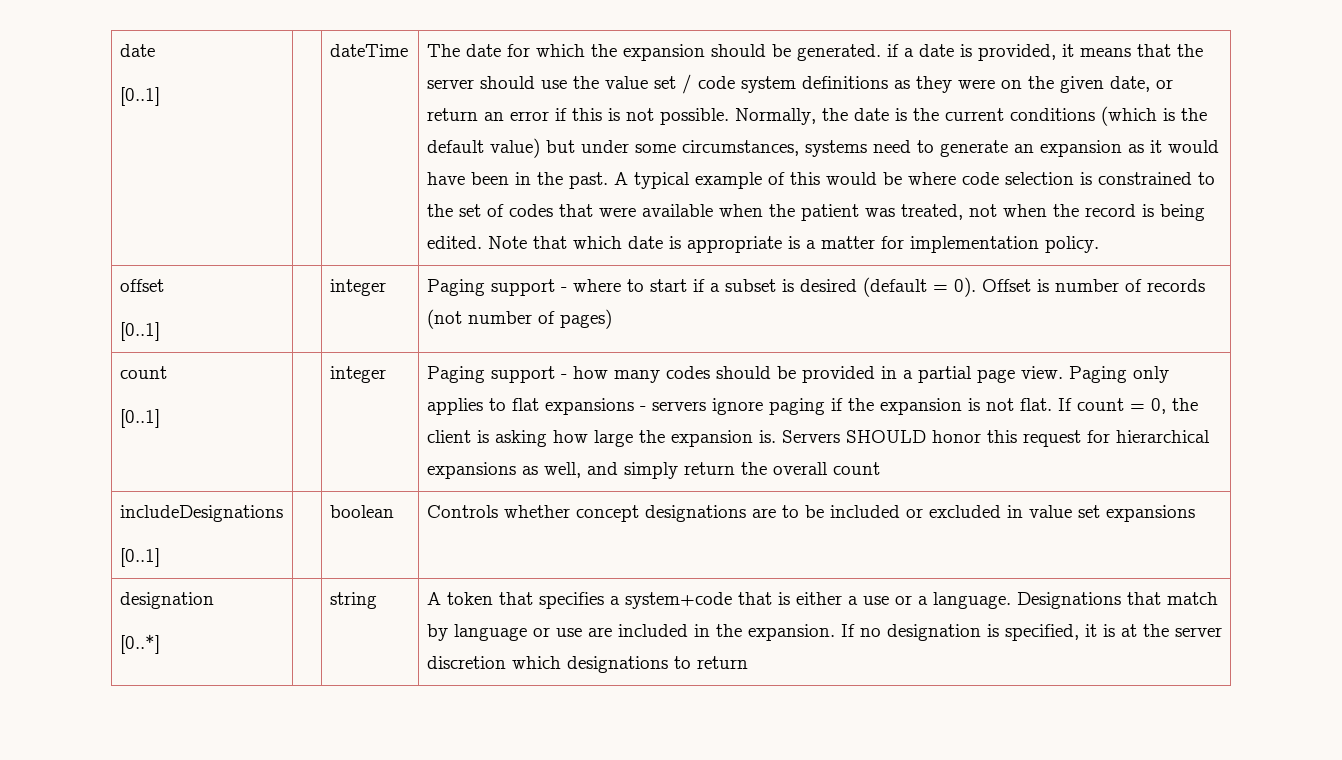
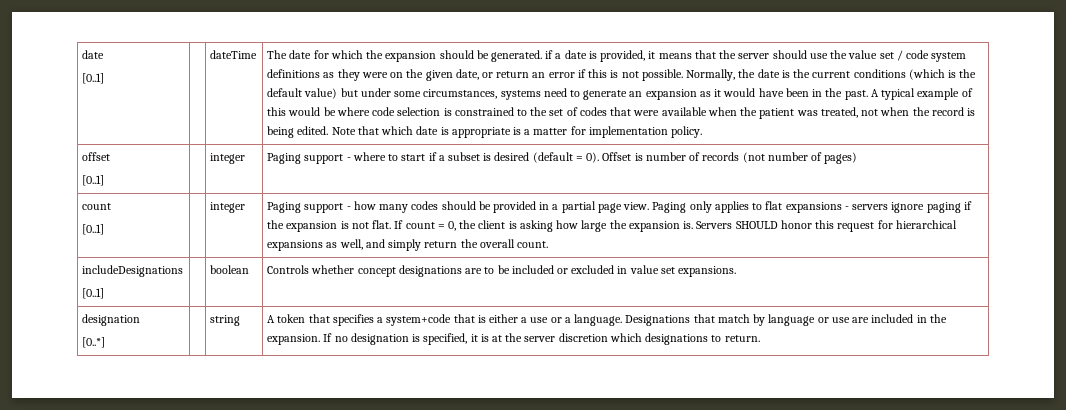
- Servers SHOULD honor this request for hierarchical expansions as well, and simply return the overall count
+ Servers SHOULD honor this request for hierarchical expansions as well, and simply return the overall count.
  includeDesignations
- [0..1] | | boolean | Controls whether concept designations are to be included or excluded in value set expansions
+ [0..1] | | boolean | Controls whether concept designations are to be included or excluded in value set expansions.
- If no designation is specified, it is at the server discretion which designations to return
+ If no designation is specified, it is at the server discretion which designations to return.

